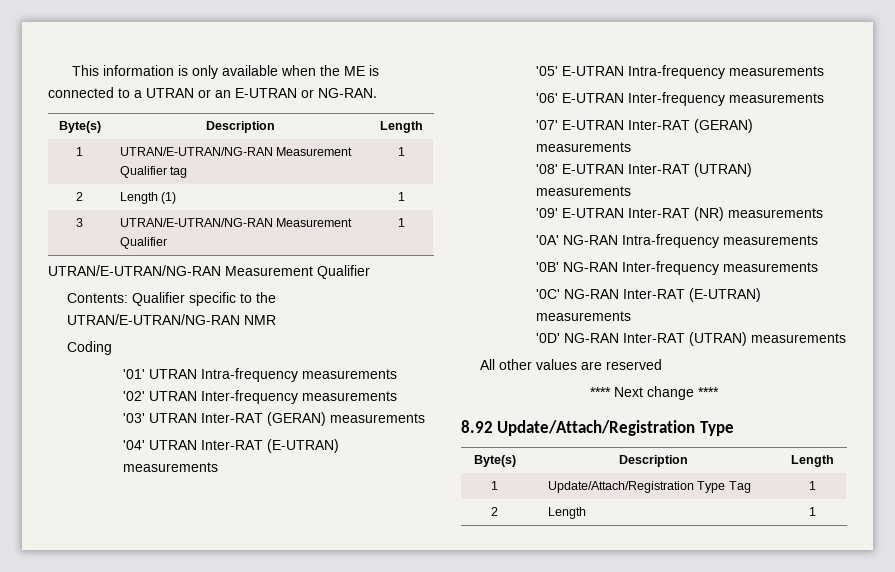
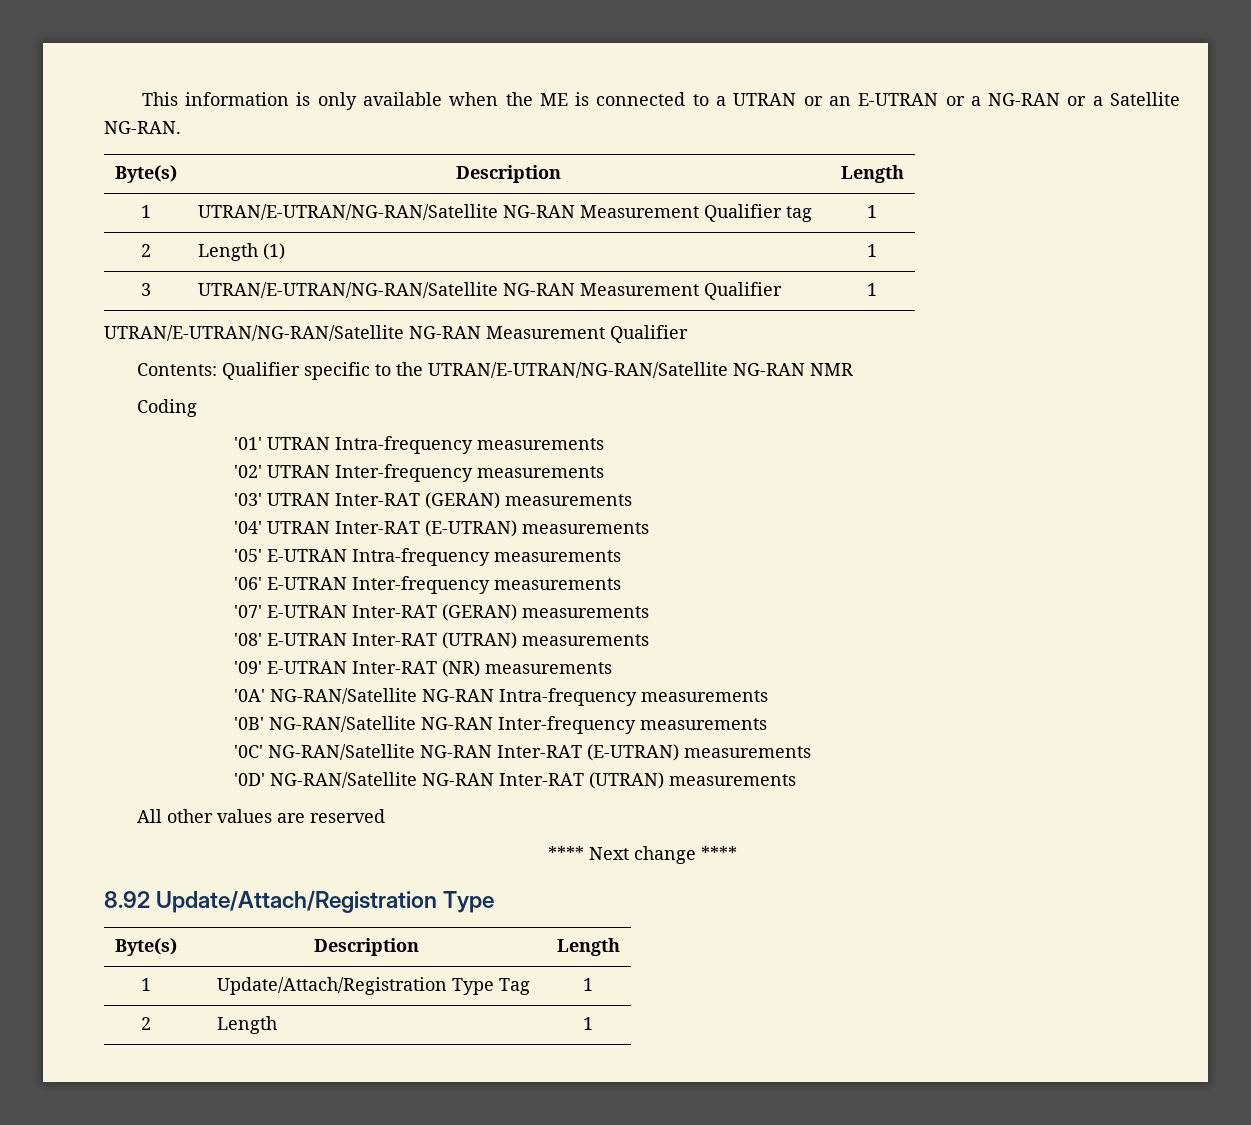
- This information is only available when the ME is connected to a UTRAN or an E-UTRAN or NG-RAN.
+ This information is only available when the ME is connected to a UTRAN or an E-UTRAN or a NG-RAN or a Satellite NG-RAN.
- 1 | UTRAN/E-UTRAN/NG-RAN Measurement Qualifier tag | 1
+ 1 | UTRAN/E-UTRAN/NG-RAN/Satellite NG-RAN Measurement Qualifier tag | 1
- 3 | UTRAN/E-UTRAN/NG-RAN Measurement Qualifier | 1
- UTRAN/E-UTRAN/NG-RAN Measurement Qualifier
+ 3 | UTRAN/E-UTRAN/NG-RAN/Satellite NG-RAN Measurement Qualifier | 1
+ UTRAN/E-UTRAN/NG-RAN/Satellite NG-RAN Measurement Qualifier
- Contents: Qualifier specific to the UTRAN/E-UTRAN/NG-RAN NMR
+ Contents: Qualifier specific to the UTRAN/E-UTRAN/NG-RAN/Satellite NG-RAN NMR
- '0A' NG-RAN Intra-frequency measurements
+ '0A' NG-RAN/Satellite NG-RAN Intra-frequency measurements
- '0B' NG-RAN Inter-frequency measurements
+ '0B' NG-RAN/Satellite NG-RAN Inter-frequency measurements
- '0C' NG-RAN Inter-RAT (E-UTRAN) measurements
+ '0C' NG-RAN/Satellite NG-RAN Inter-RAT (E-UTRAN) measurements
- '0D' NG-RAN Inter-RAT (UTRAN) measurements
+ '0D' NG-RAN/Satellite NG-RAN Inter-RAT (UTRAN) measurements

